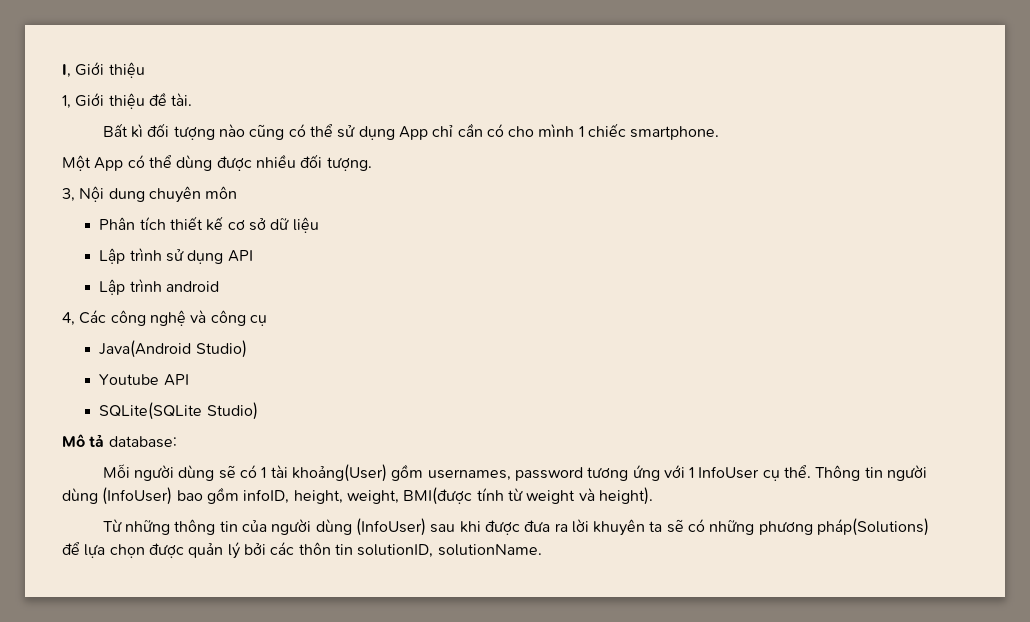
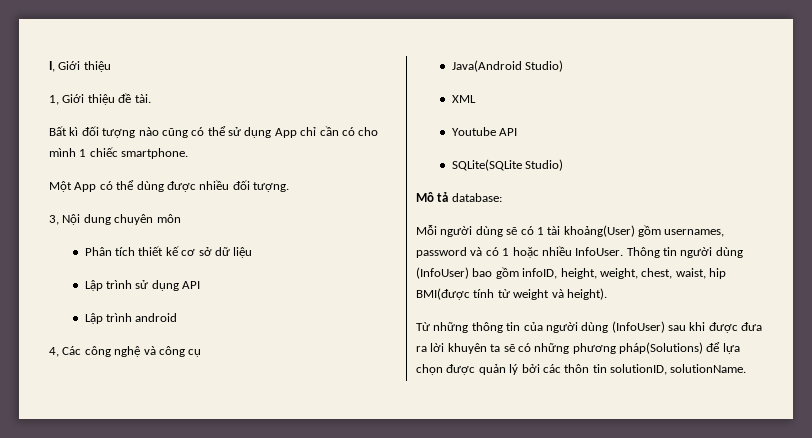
+ XML
- Mỗi người dùng sẽ có 1 tài khoảng(User) gồm usernames, password tương ứng với 1 InfoUser cụ thể.
+ Mỗi người dùng sẽ có 1 tài khoảng(User) gồm usernames, password và có 1 hoặc nhiều InfoUser.
- Thông tin người dùng (InfoUser) bao gồm infoID, height, weight, BMI(được tính từ weight và height).
+ Thông tin người dùng (InfoUser) bao gồm infoID, height, weight, chest, waist, hip BMI(được tính từ weight và height).

